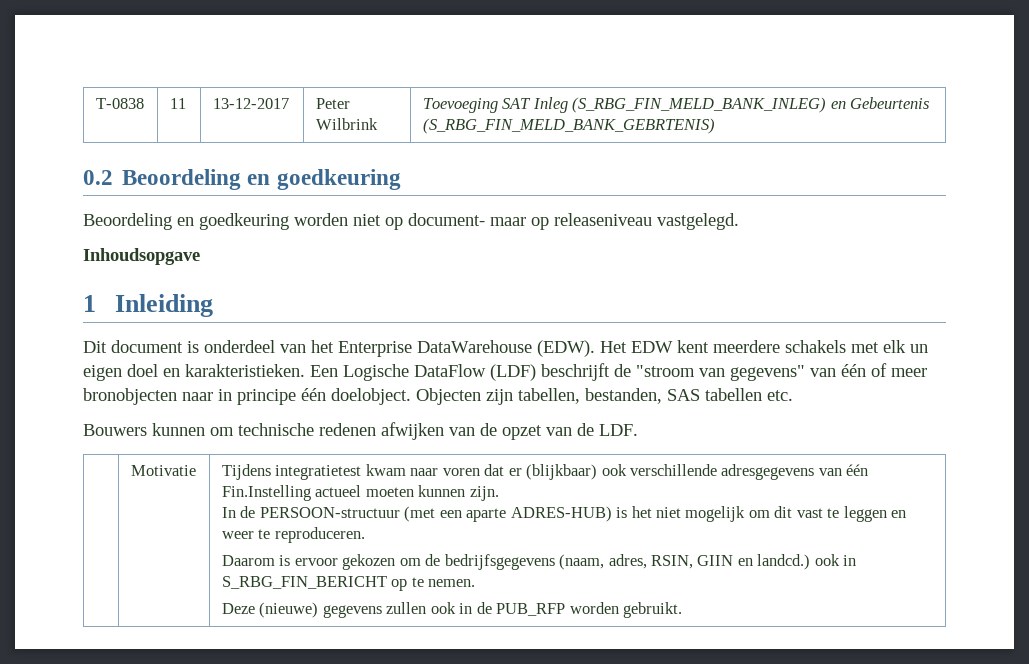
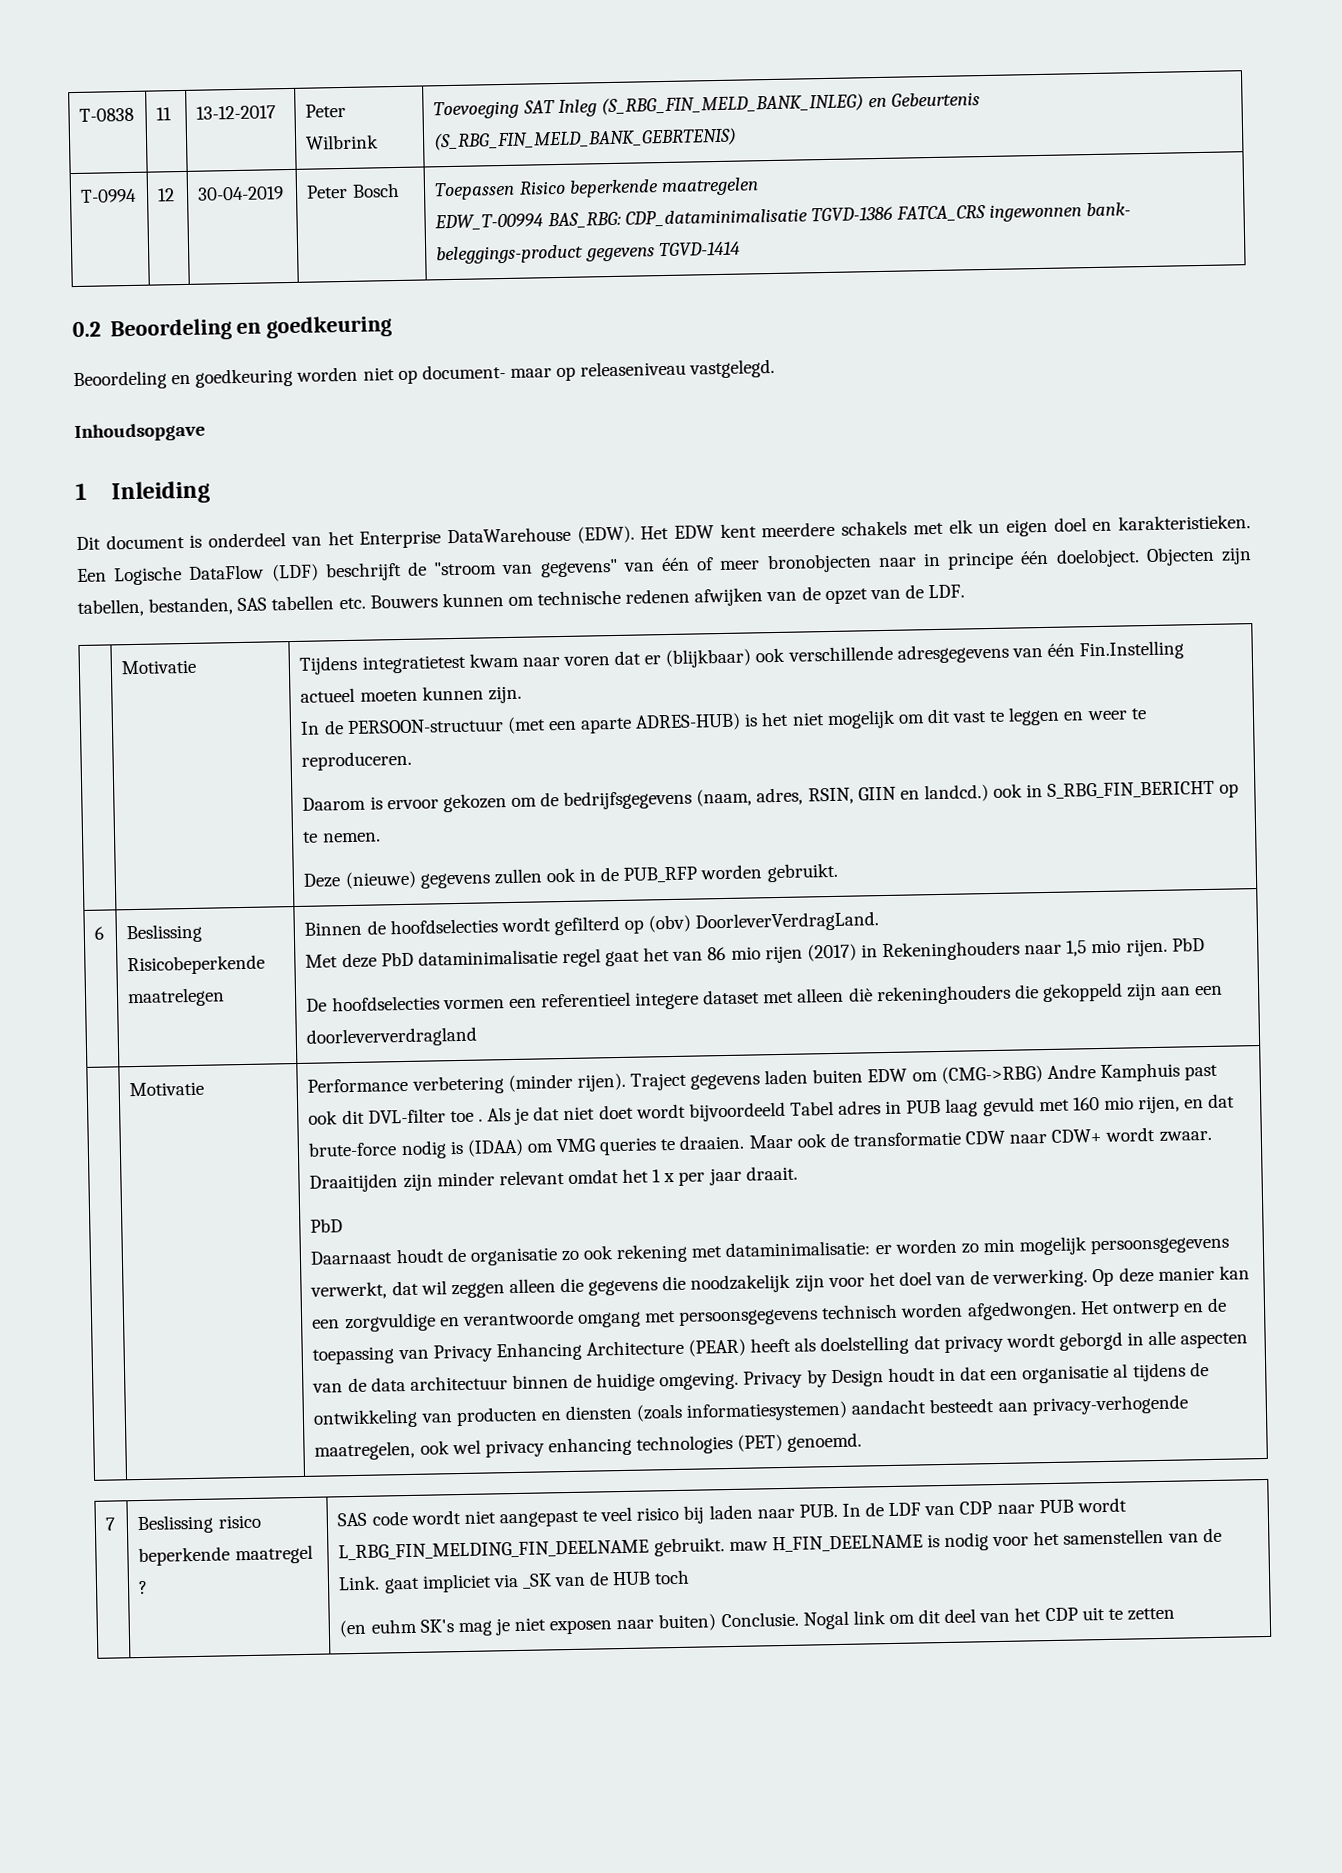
+ T-0994 | 12 | 30-04-2019 | Peter Bosch | Toepassen Risico beperkende maatregelen
+ EDW_T-00994 BAS_RBG: CDP_dataminimalisatie TGVD-1386 FATCA_CRS ingewonnen bank- beleggings-product gegevens TGVD-1414
- Objecten zijn tabellen, bestanden, SAS tabellen etc.
- Bouwers kunnen om technische redenen afwijken van de opzet van de LDF.
+ Objecten zijn tabellen, bestanden, SAS tabellen etc. Bouwers kunnen om technische redenen afwijken van de opzet van de LDF.
+ 6 | Beslissing Risicobeperkende maatrelegen | Binnen de hoofdselecties wordt gefilterd op (obv) DoorleverVerdragLand.
+ Met deze PbD dataminimalisatie regel gaat het van 86 mio rijen (2017) in Rekeninghouders naar 1,5 mio rijen. PbD
+ De hoofdselecties vormen een referentieel integere dataset met alleen diè rekeninghouders die gekoppeld zijn aan een doorleververdragland
+ | Motivatie | Performance verbetering (minder rijen). Traject gegevens laden buiten EDW om (CMG->RBG) Andre Kamphuis past ook dit DVL-filter toe . Als je dat niet doet wordt bijvoordeeld Tabel adres in PUB laag gevuld met 160 mio rijen, en dat brute-force nodig is (IDAA) om VMG queries te draaien. Maar ook de transformatie CDW naar CDW+ wordt zwaar. Draaitijden zijn minder relevant omdat het 1 x per jaar draait.
+ PbD
+ Daarnaast houdt de organisatie zo ook rekening met dataminimalisatie: er worden zo min mogelijk persoonsgegevens verwerkt, dat wil zeggen alleen die gegevens die noodzakelijk zijn voor het doel van de verwerking. Op deze manier kan een zorgvuldige en verantwoorde omgang met persoonsgegevens technisch worden afgedwongen. Het ontwerp en de toepassing van Privacy Enhancing Architecture (PEAR) heeft als doelstelling dat privacy wordt geborgd in alle aspecten van de data architectuur binnen de huidige omgeving. Privacy by Design houdt in dat een organisatie al tijdens de ontwikkeling van producten en diensten (zoals informatiesystemen) aandacht besteedt aan privacy-verhogende maatregelen, ook wel privacy enhancing technologies (PET) genoemd.
+ 7 | Beslissing risico beperkende maatregel ? | SAS code wordt niet aangepast te veel risico bij laden naar PUB. In de LDF van CDP naar PUB wordt L_RBG_FIN_MELDING_FIN_DEELNAME gebruikt. maw H_FIN_DEELNAME is nodig voor het samenstellen van de Link. gaat impliciet via _SK van de HUB toch
+ (en euhm SK's mag je niet exposen naar buiten) Conclusie. Nogal link om dit deel van het CDP uit te zetten

